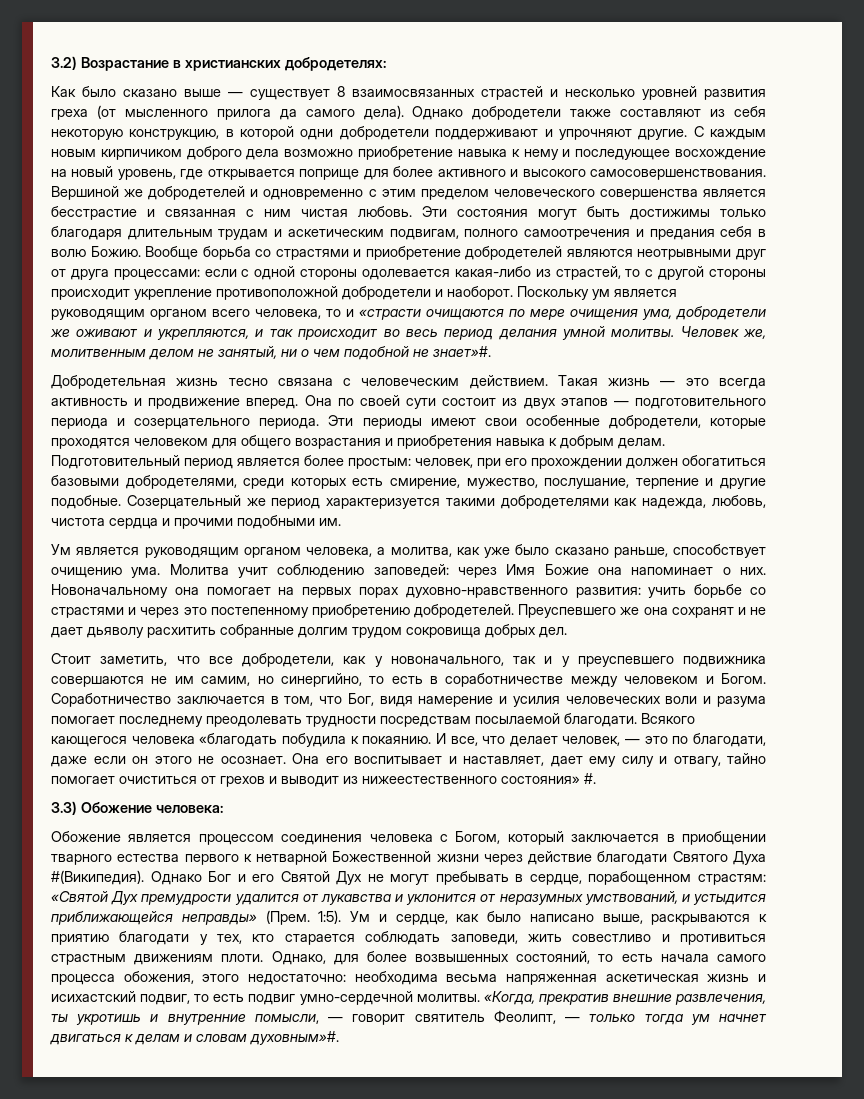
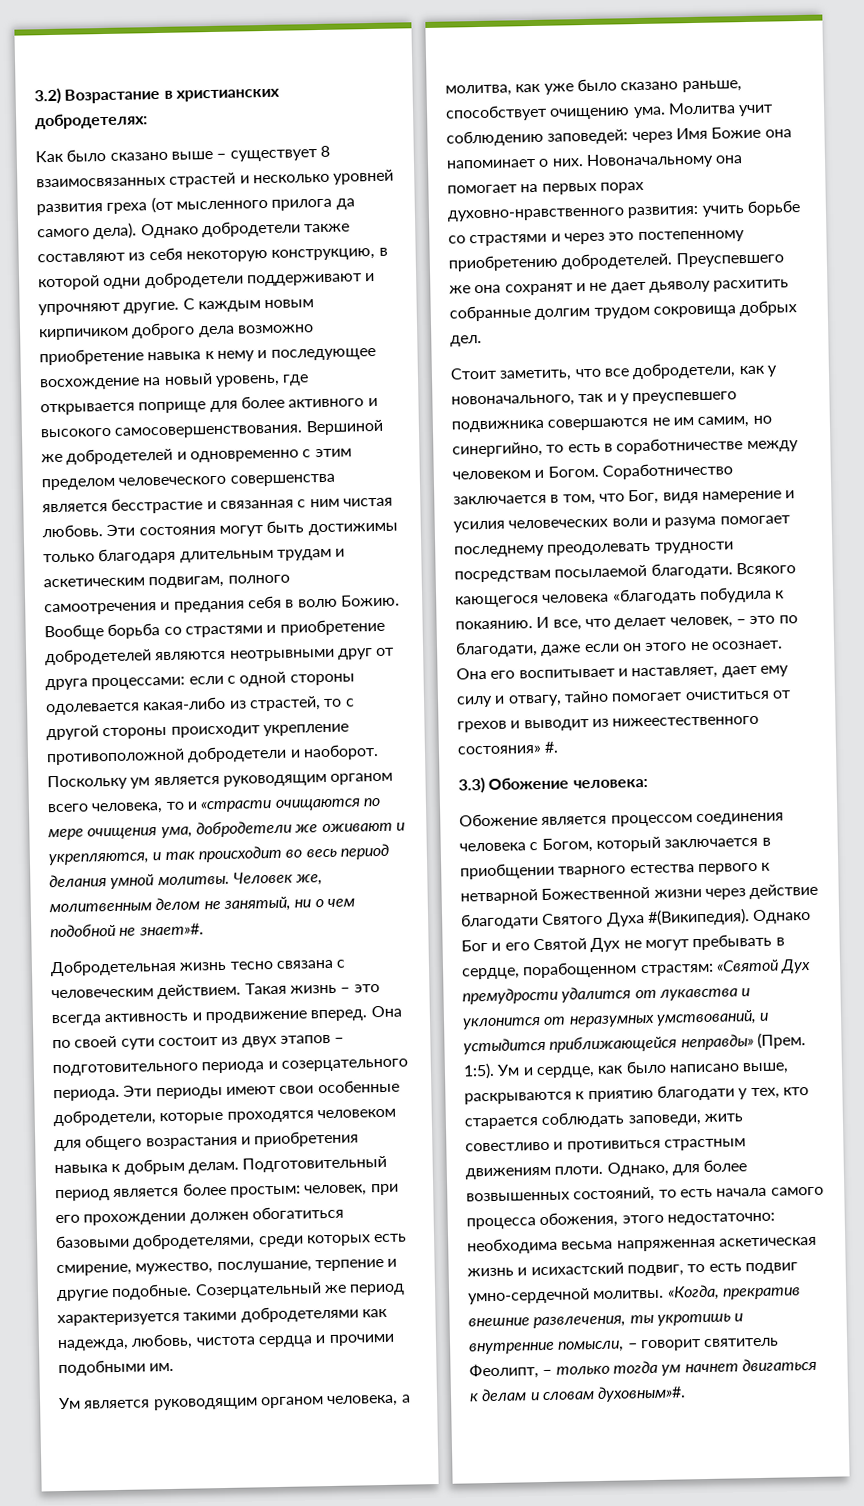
- Как было сказано выше — существует 8 взаимосвязанных страстей и несколько уровней развития греха (от мысленного прилога да самого дела).
+ Как было сказано выше – существует 8 взаимосвязанных страстей и несколько уровней развития греха (от мысленного прилога да самого дела).
- Такая жизнь — это всегда активность и продвижение вперед.
+ Такая жизнь – это всегда активность и продвижение вперед.
- Она по своей сути состоит из двух этапов — подготовительного периода и созерцательного периода.
+ Она по своей сути состоит из двух этапов – подготовительного периода и созерцательного периода.
- И все, что делает человек, — это по благодати, даже если он этого не осознает.
+ И все, что делает человек, – это по благодати, даже если он этого не осознает.
- «Когда, прекратив внешние развлечения, ты укротишь и внутренние помысли, — говорит святитель Феолипт, — только тогда ум начнет двигаться к делам и словам духовным»#.
+ «Когда, прекратив внешние развлечения, ты укротишь и внутренние помысли, – говорит святитель Феолипт, – только тогда ум начнет двигаться к делам и словам духовным»#.

